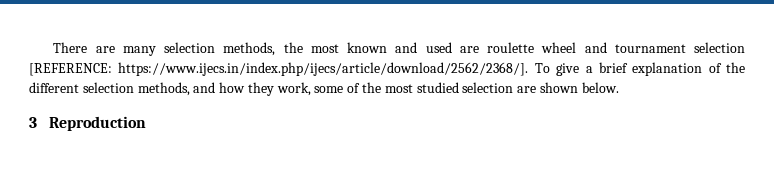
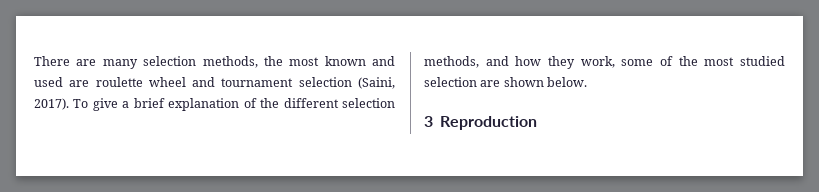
- There are many selection methods, the most known and used are roulette wheel and tournament selection [REFERENCE: https://www.ijecs.in/index.php/ijecs/article/download/2562/2368/]. To give a brief explanation of the different selection methods, and how they work, some of the most studied selection are shown below.
+ There are many selection methods, the most known and used are roulette wheel and tournament selection (Saini, 2017). To give a brief explanation of the different selection methods, and how they work, some of the most studied selection are shown below.

